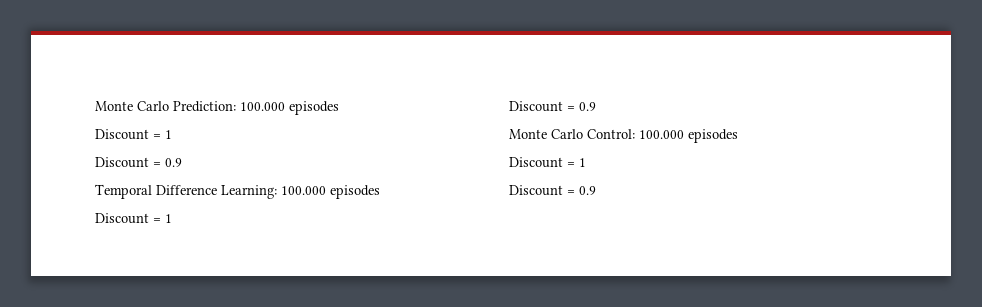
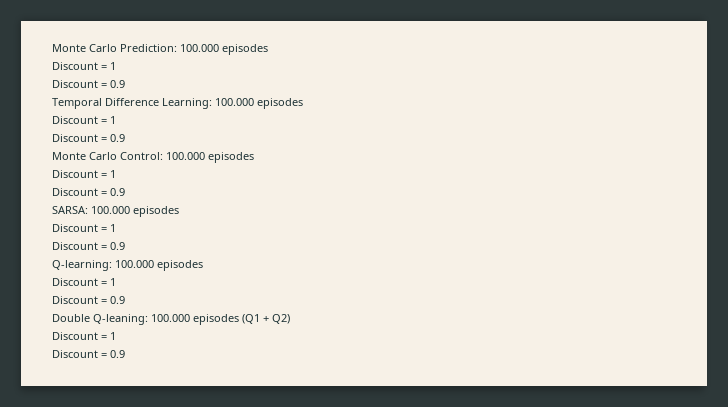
+ SARSA: 100.000 episodes
+ Discount = 1
+ Discount = 0.9
+ Q-learning: 100.000 episodes
+ Discount = 1
+ Discount = 0.9
+ Double Q-leaning: 100.000 episodes (Q1 + Q2)
+ Discount = 1
+ Discount = 0.9

